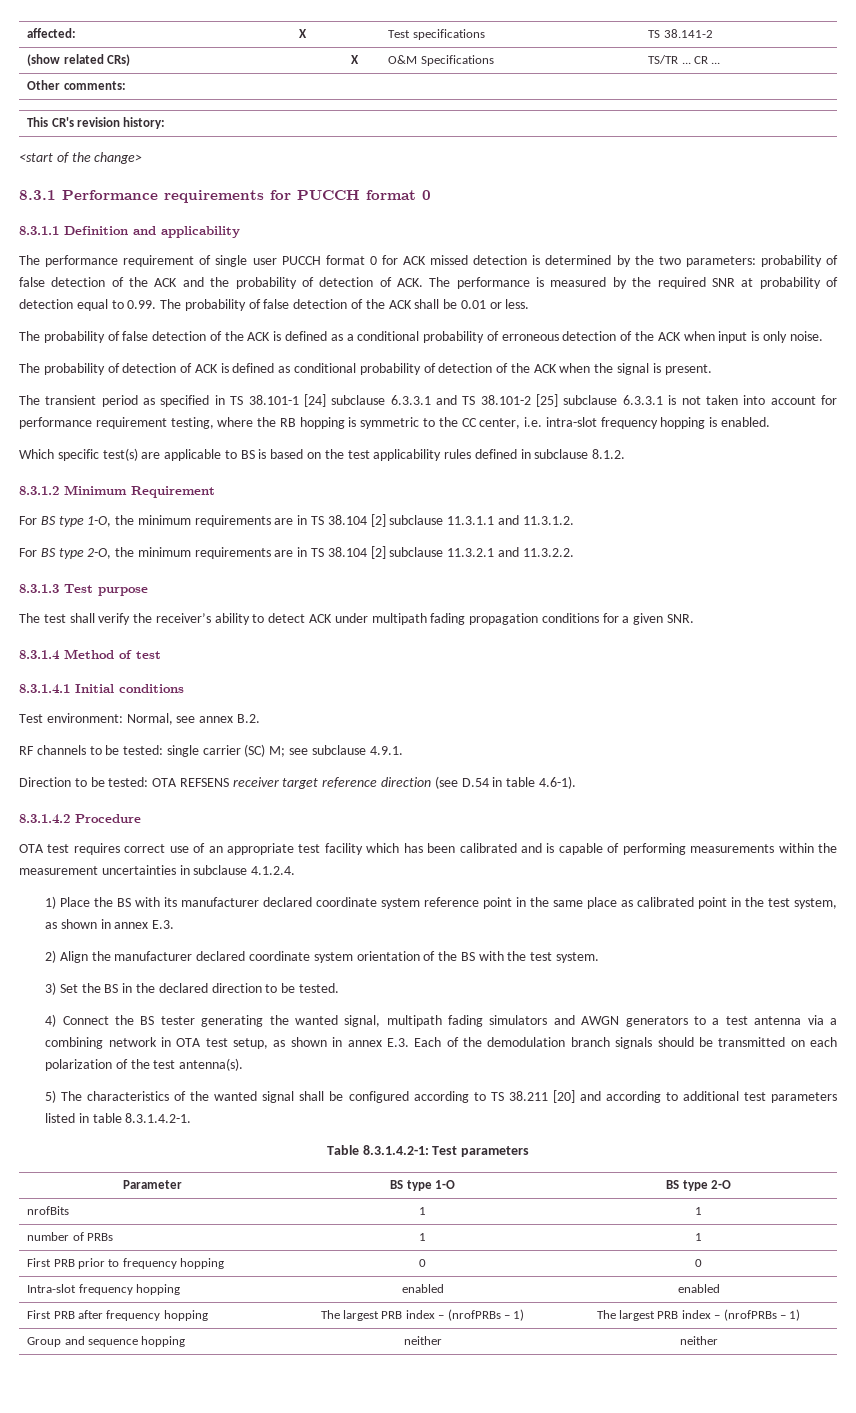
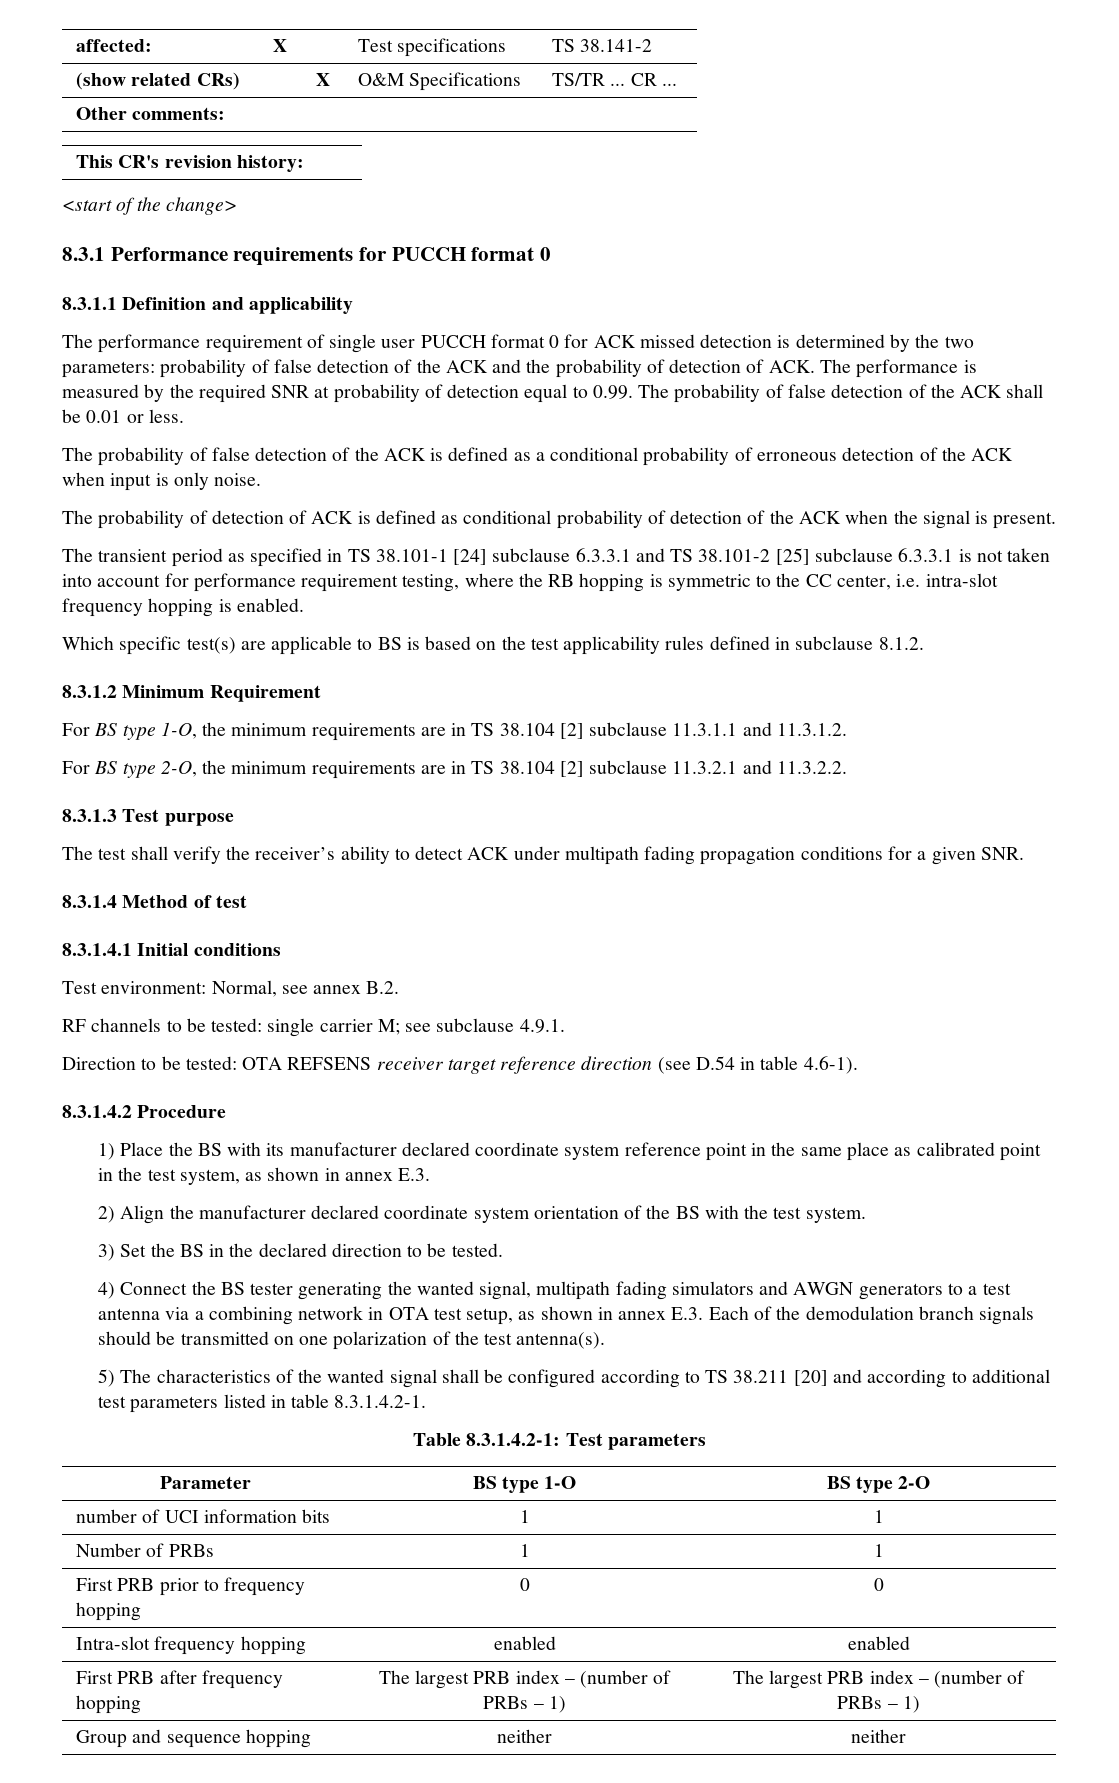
- RF channels to be tested: single carrier (SC) M; see subclause 4.9.1.
+ RF channels to be tested: single carrier M; see subclause 4.9.1.
- OTA test requires correct use of an appropriate test facility which has been calibrated and is capable of performing measurements within the measurement uncertainties in subclause 4.1.2.4.
- 4) Connect the BS tester generating the wanted signal, multipath fading simulators and AWGN generators to a test antenna via a combining network in OTA test setup, as shown in annex E.3. Each of the demodulation branch signals should be transmitted on each polarization of the test antenna(s).
+ 4) Connect the BS tester generating the wanted signal, multipath fading simulators and AWGN generators to a test antenna via a combining network in OTA test setup, as shown in annex E.3. Each of the demodulation branch signals should be transmitted on one polarization of the test antenna(s).
- nrofBits | 1 | 1
- number of PRBs | 1 | 1
+ number of UCI information bits | 1 | 1
+ Number of PRBs | 1 | 1
- First PRB after frequency hopping | The largest PRB index – (nrofPRBs – 1) | The largest PRB index – (nrofPRBs – 1)
+ First PRB after frequency hopping | The largest PRB index – (number of PRBs – 1) | The largest PRB index – (number of PRBs – 1)

